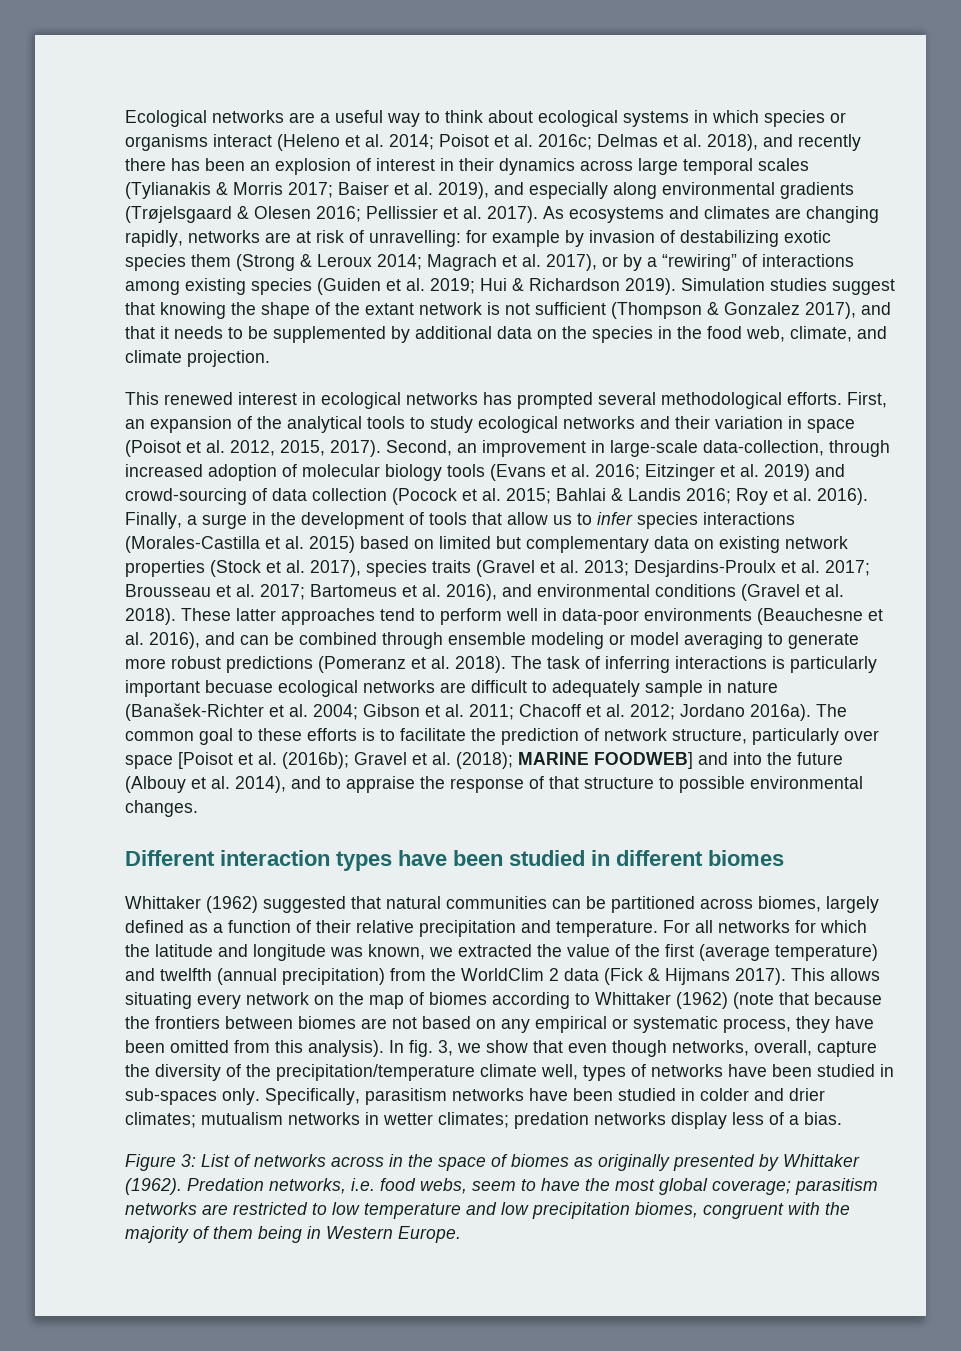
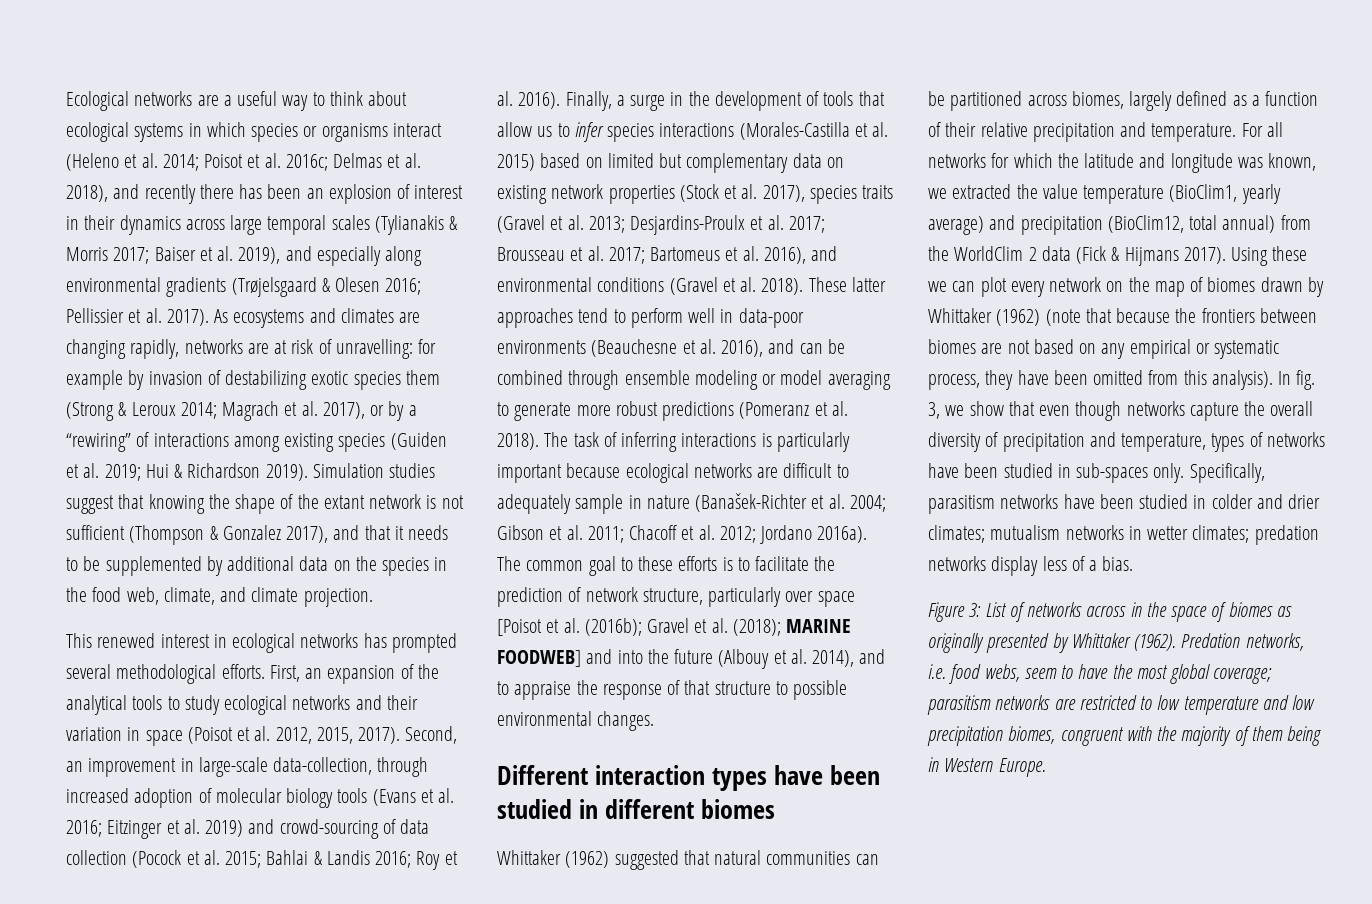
- The task of inferring interactions is particularly important becuase ecological networks are difficult to adequately sample in nature (Banašek-Richter et al. 2004; Gibson et al. 2011; Chacoff et al. 2012; Jordano 2016a).
+ The task of inferring interactions is particularly important because ecological networks are difficult to adequately sample in nature (Banašek-Richter et al. 2004; Gibson et al. 2011; Chacoff et al. 2012; Jordano 2016a).
- For all networks for which the latitude and longitude was known, we extracted the value of the first (average temperature) and twelfth (annual precipitation) from the WorldClim 2 data (Fick & Hijmans 2017).
+ For all networks for which the latitude and longitude was known, we extracted the value temperature (BioClim1, yearly average) and precipitation (BioClim12, total annual) from the WorldClim 2 data (Fick & Hijmans 2017).
- This allows situating every network on the map of biomes according to Whittaker (1962) (note that because the frontiers between biomes are not based on any empirical or systematic process, they have been omitted from this analysis).
+ Using these we can plot every network on the map of biomes drawn by Whittaker (1962) (note that because the frontiers between biomes are not based on any empirical or systematic process, they have been omitted from this analysis).
- In fig. 3, we show that even though networks, overall, capture the diversity of the precipitation/temperature climate well, types of networks have been studied in sub-spaces only.
+ In fig. 3, we show that even though networks capture the overall diversity of precipitation and temperature, types of networks have been studied in sub-spaces only.

